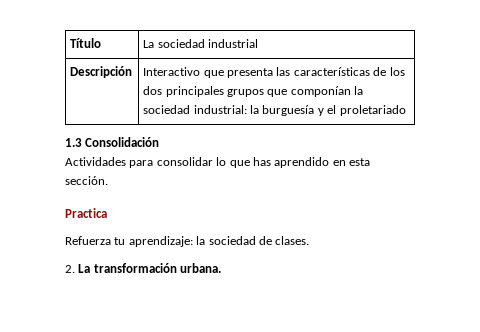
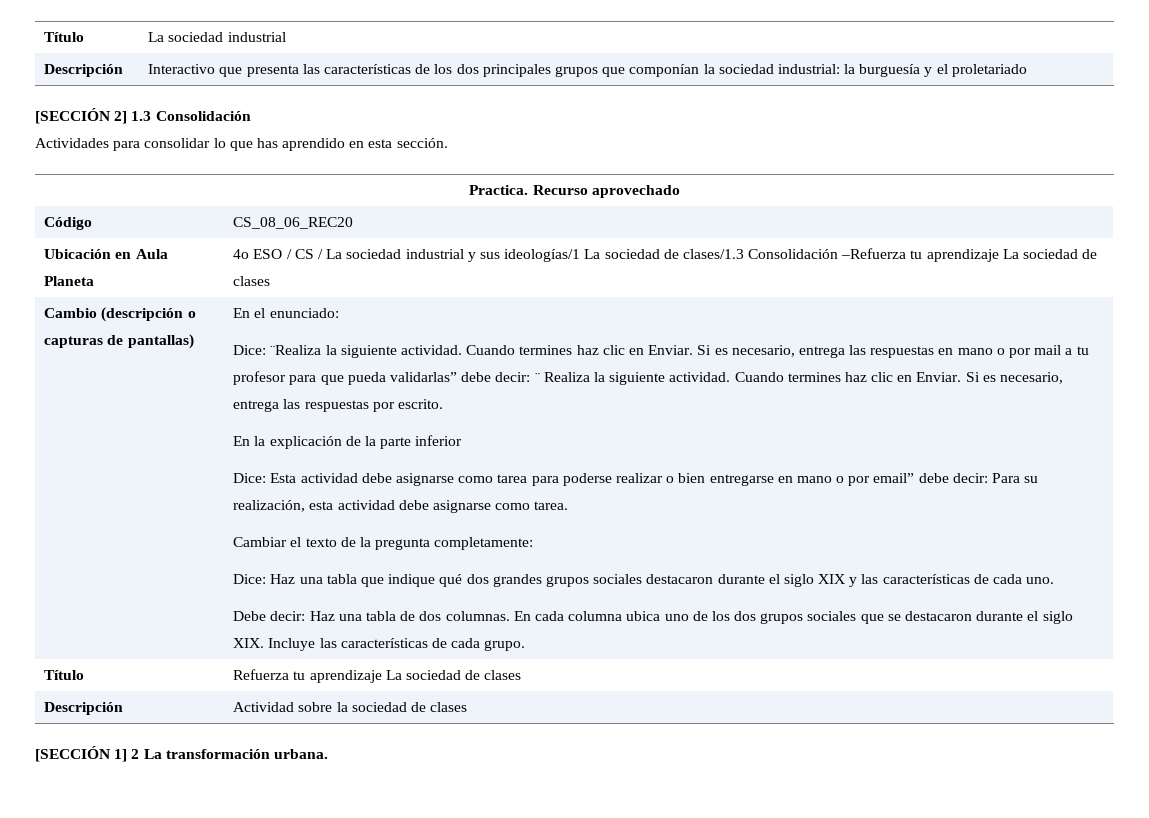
- 1.3 Consolidación
+ [SECCIÓN 2] 1.3 Consolidación
- Practica
- Refuerza tu aprendizaje: la sociedad de clases.
- 2. La transformación urbana.
+ Practica. Recurso aprovechado
+ Código | CS_08_06_REC20
+ Ubicación en Aula Planeta | 4o ESO / CS / La sociedad industrial y sus ideologías/1 La sociedad de clases/1.3 Consolidación –Refuerza tu aprendizaje La sociedad de clases
+ Cambio (descripción o capturas de pantallas) | En el enunciado:
+ Dice: ¨Realiza la siguiente actividad. Cuando termines haz clic en Enviar. Si es necesario, entrega las respuestas en mano o por mail a tu profesor para que pueda validarlas” debe decir: ¨ Realiza la siguiente actividad. Cuando termines haz clic en Enviar. Si es necesario, entrega las respuestas por escrito.
+ En la explicación de la parte inferior
+ Dice: Esta actividad debe asignarse como tarea para poderse realizar o bien entregarse en mano o por email” debe decir: Para su realización, esta actividad debe asignarse como tarea.
+ Cambiar el texto de la pregunta completamente:
+ Dice: Haz una tabla que indique qué dos grandes grupos sociales destacaron durante el siglo XIX y las características de cada uno.
+ Debe decir: Haz una tabla de dos columnas. En cada columna ubica uno de los dos grupos sociales que se destacaron durante el siglo XIX. Incluye las características de cada grupo.
+ Título | Refuerza tu aprendizaje La sociedad de clases
+ Descripción | Actividad sobre la sociedad de clases
+ [SECCIÓN 1] 2 La transformación urbana.

